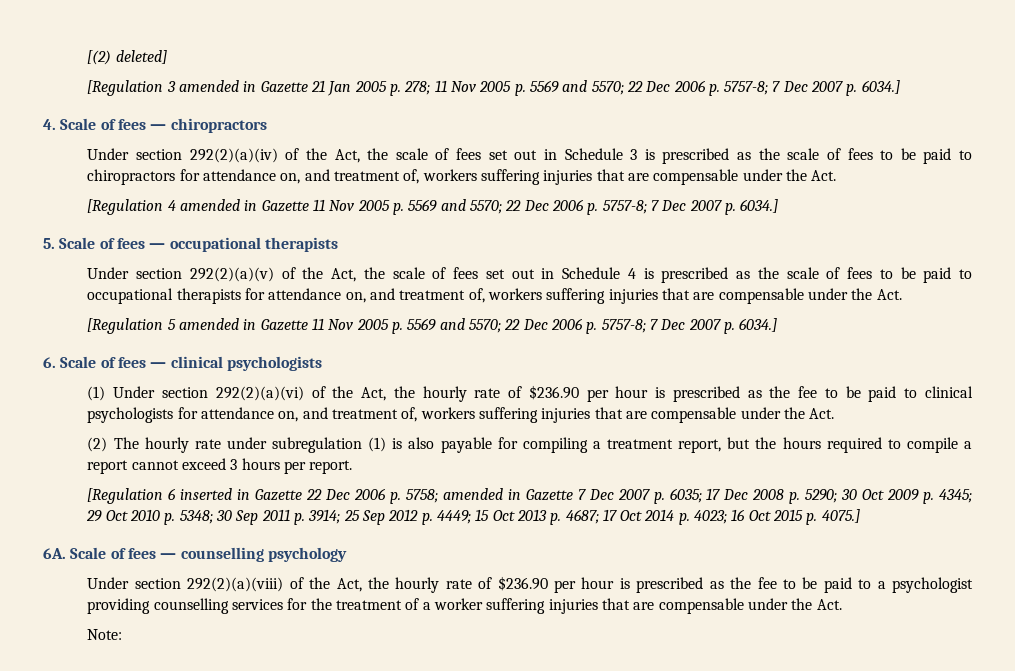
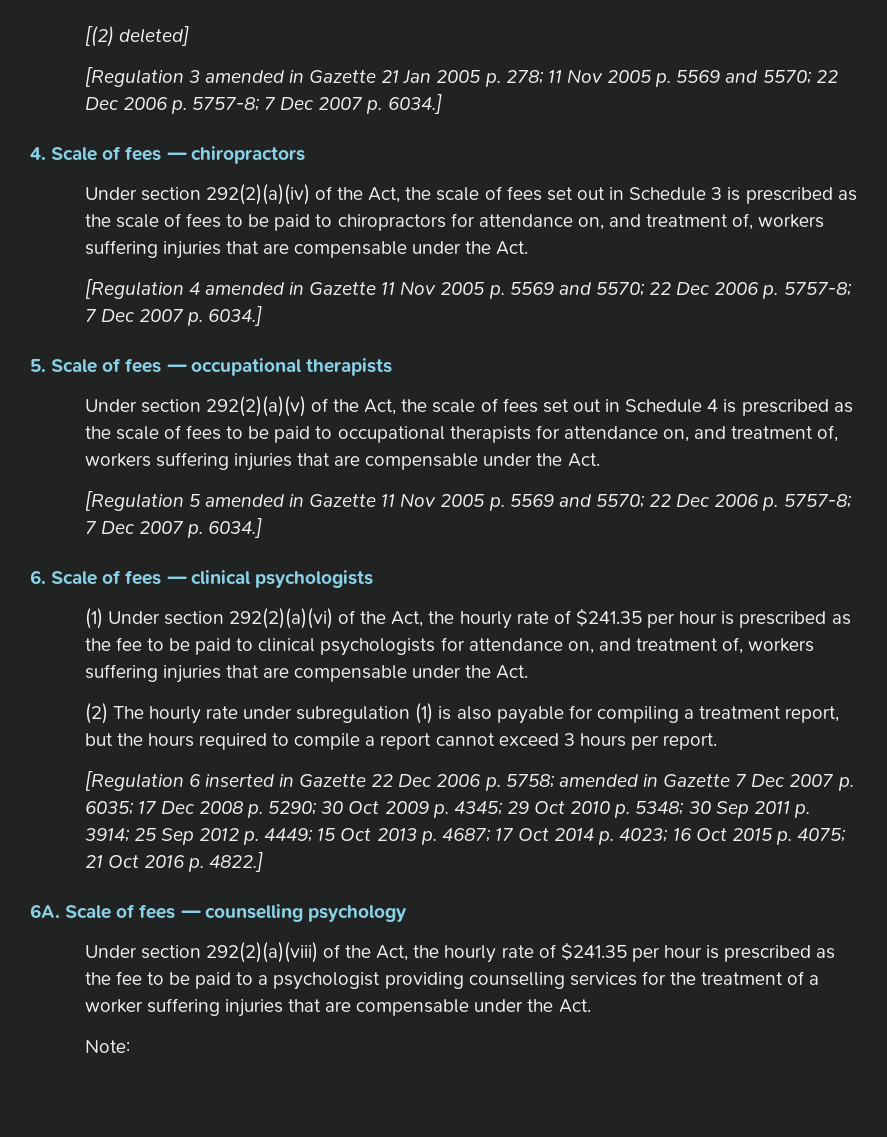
- (1) Under section 292(2)(a)(vi) of the Act, the hourly rate of $236.90 per hour is prescribed as the fee to be paid to clinical psychologists for attendance on, and treatment of, workers suffering injuries that are compensable under the Act.
+ (1) Under section 292(2)(a)(vi) of the Act, the hourly rate of $241.35 per hour is prescribed as the fee to be paid to clinical psychologists for attendance on, and treatment of, workers suffering injuries that are compensable under the Act.
- [Regulation 6 inserted in Gazette 22 Dec 2006 p. 5758; amended in Gazette 7 Dec 2007 p. 6035; 17 Dec 2008 p. 5290; 30 Oct 2009 p. 4345; 29 Oct 2010 p. 5348; 30 Sep 2011 p. 3914; 25 Sep 2012 p. 4449; 15 Oct 2013 p. 4687; 17 Oct 2014 p. 4023; 16 Oct 2015 p. 4075.]
+ [Regulation 6 inserted in Gazette 22 Dec 2006 p. 5758; amended in Gazette 7 Dec 2007 p. 6035; 17 Dec 2008 p. 5290; 30 Oct 2009 p. 4345; 29 Oct 2010 p. 5348; 30 Sep 2011 p. 3914; 25 Sep 2012 p. 4449; 15 Oct 2013 p. 4687; 17 Oct 2014 p. 4023; 16 Oct 2015 p. 4075; 21 Oct 2016 p. 4822.]
- Under section 292(2)(a)(viii) of the Act, the hourly rate of $236.90 per hour is prescribed as the fee to be paid to a psychologist providing counselling services for the treatment of a worker suffering injuries that are compensable under the Act.
+ Under section 292(2)(a)(viii) of the Act, the hourly rate of $241.35 per hour is prescribed as the fee to be paid to a psychologist providing counselling services for the treatment of a worker suffering injuries that are compensable under the Act.

